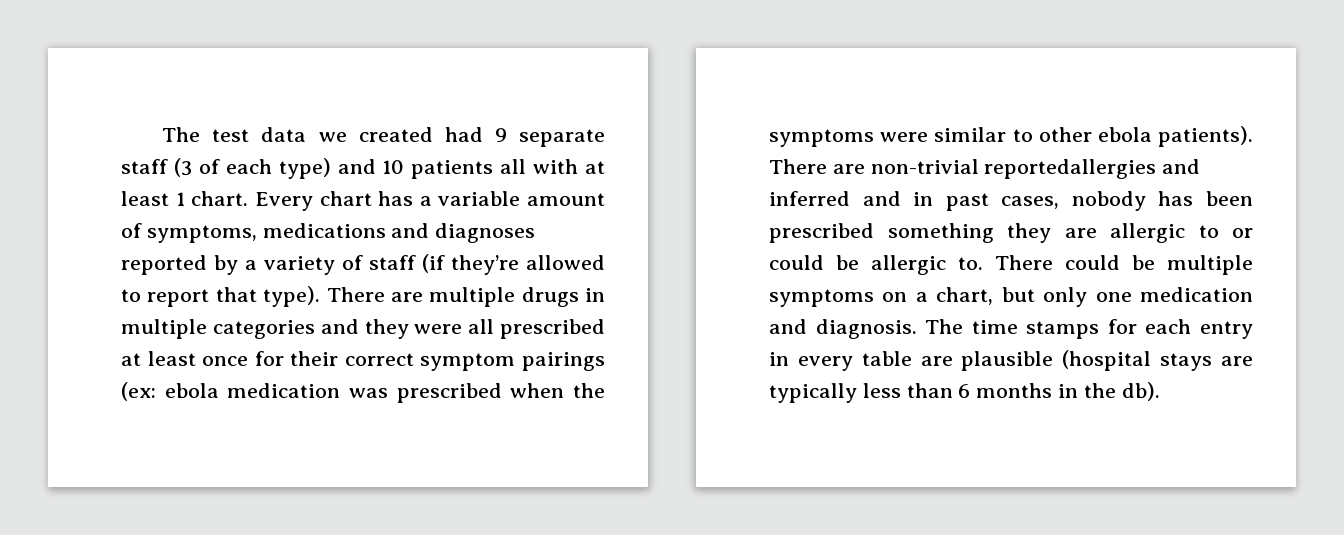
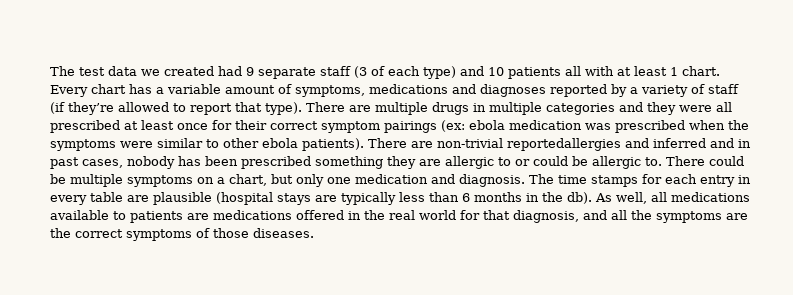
+ As well, all medications available to patients are medications offered in the real world for that diagnosis, and all the symptoms are the correct symptoms of those diseases.

